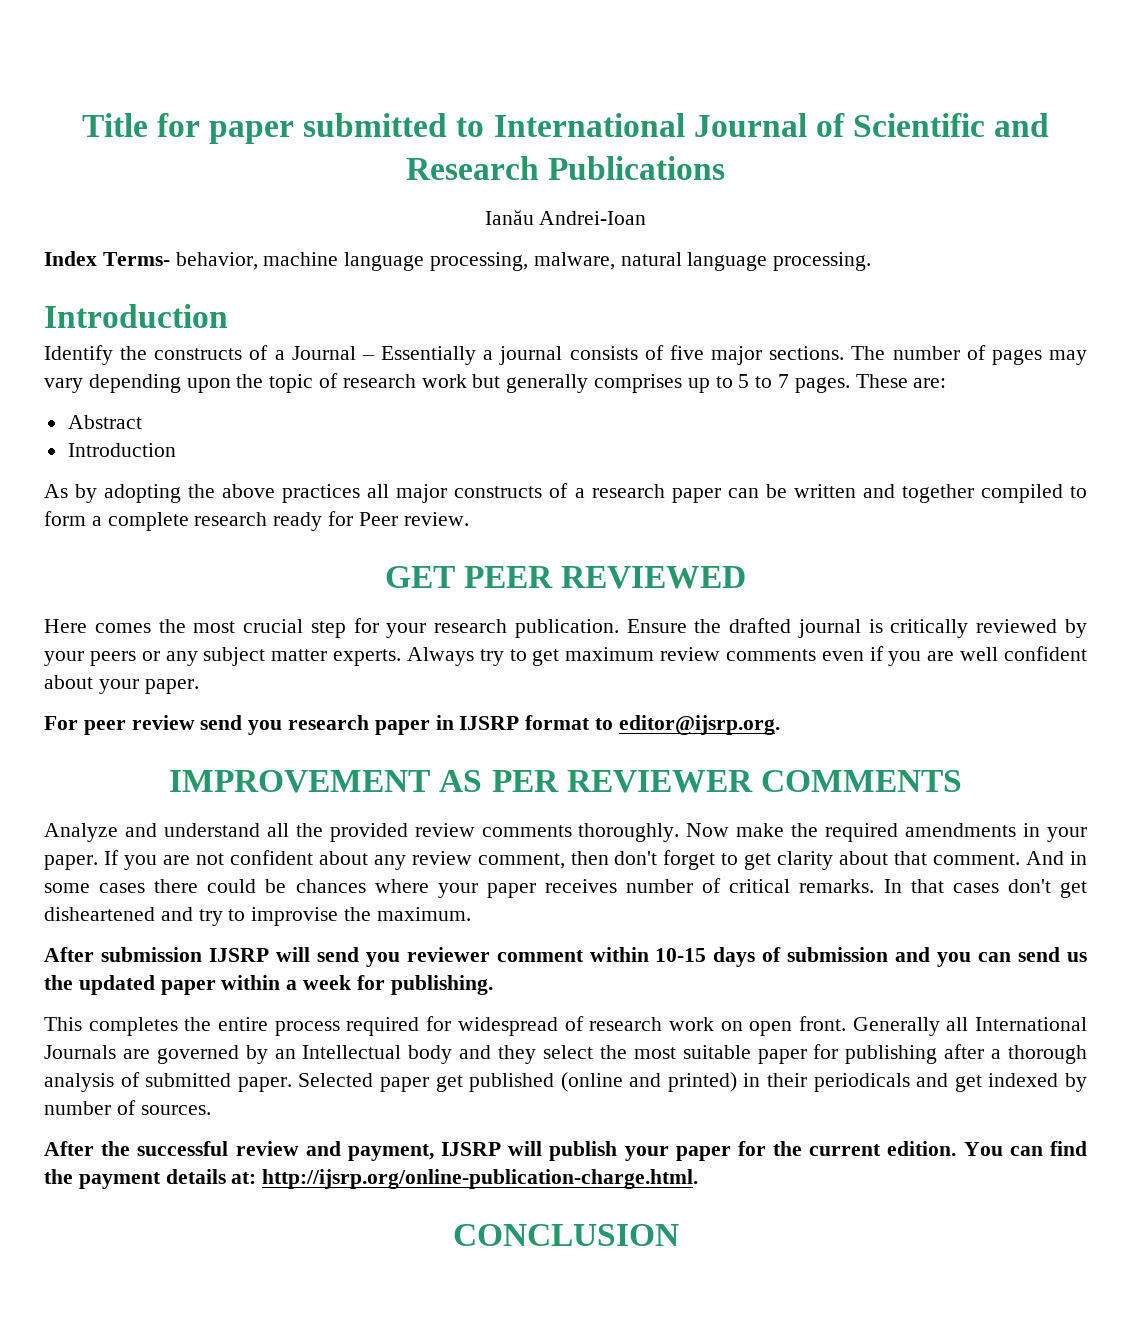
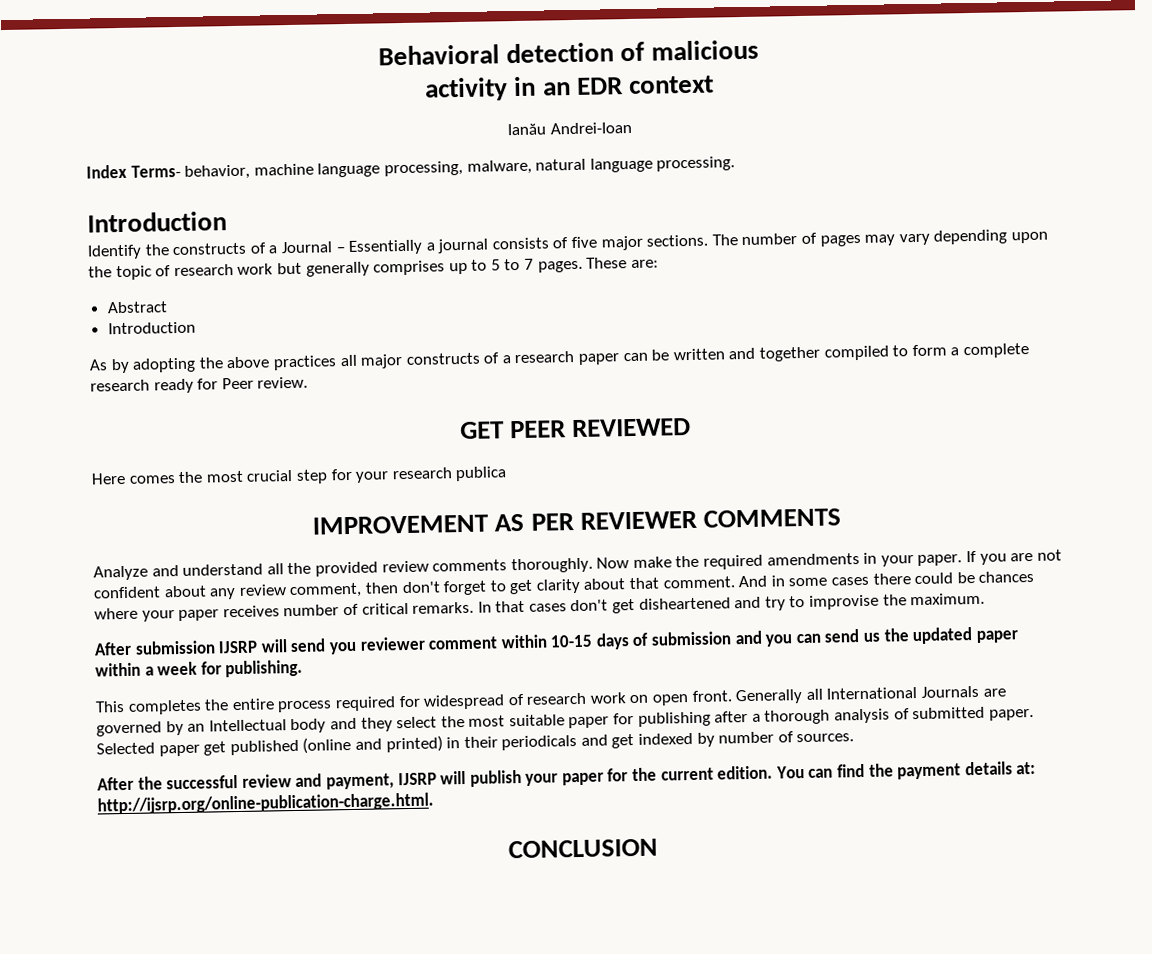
- Title for paper submitted to International Journal of Scientific and Research Publications
+ Behavioral detection of malicious
+ activity in an EDR context
- Here comes the most crucial step for your research publication. Ensure the drafted journal is critically reviewed by your peers or any subject matter experts. Always try to get maximum review comments even if you are well confident about your paper.
- For peer review send you research paper in IJSRP format to editor@ijsrp.org.
+ Here comes the most crucial step for your research publica

